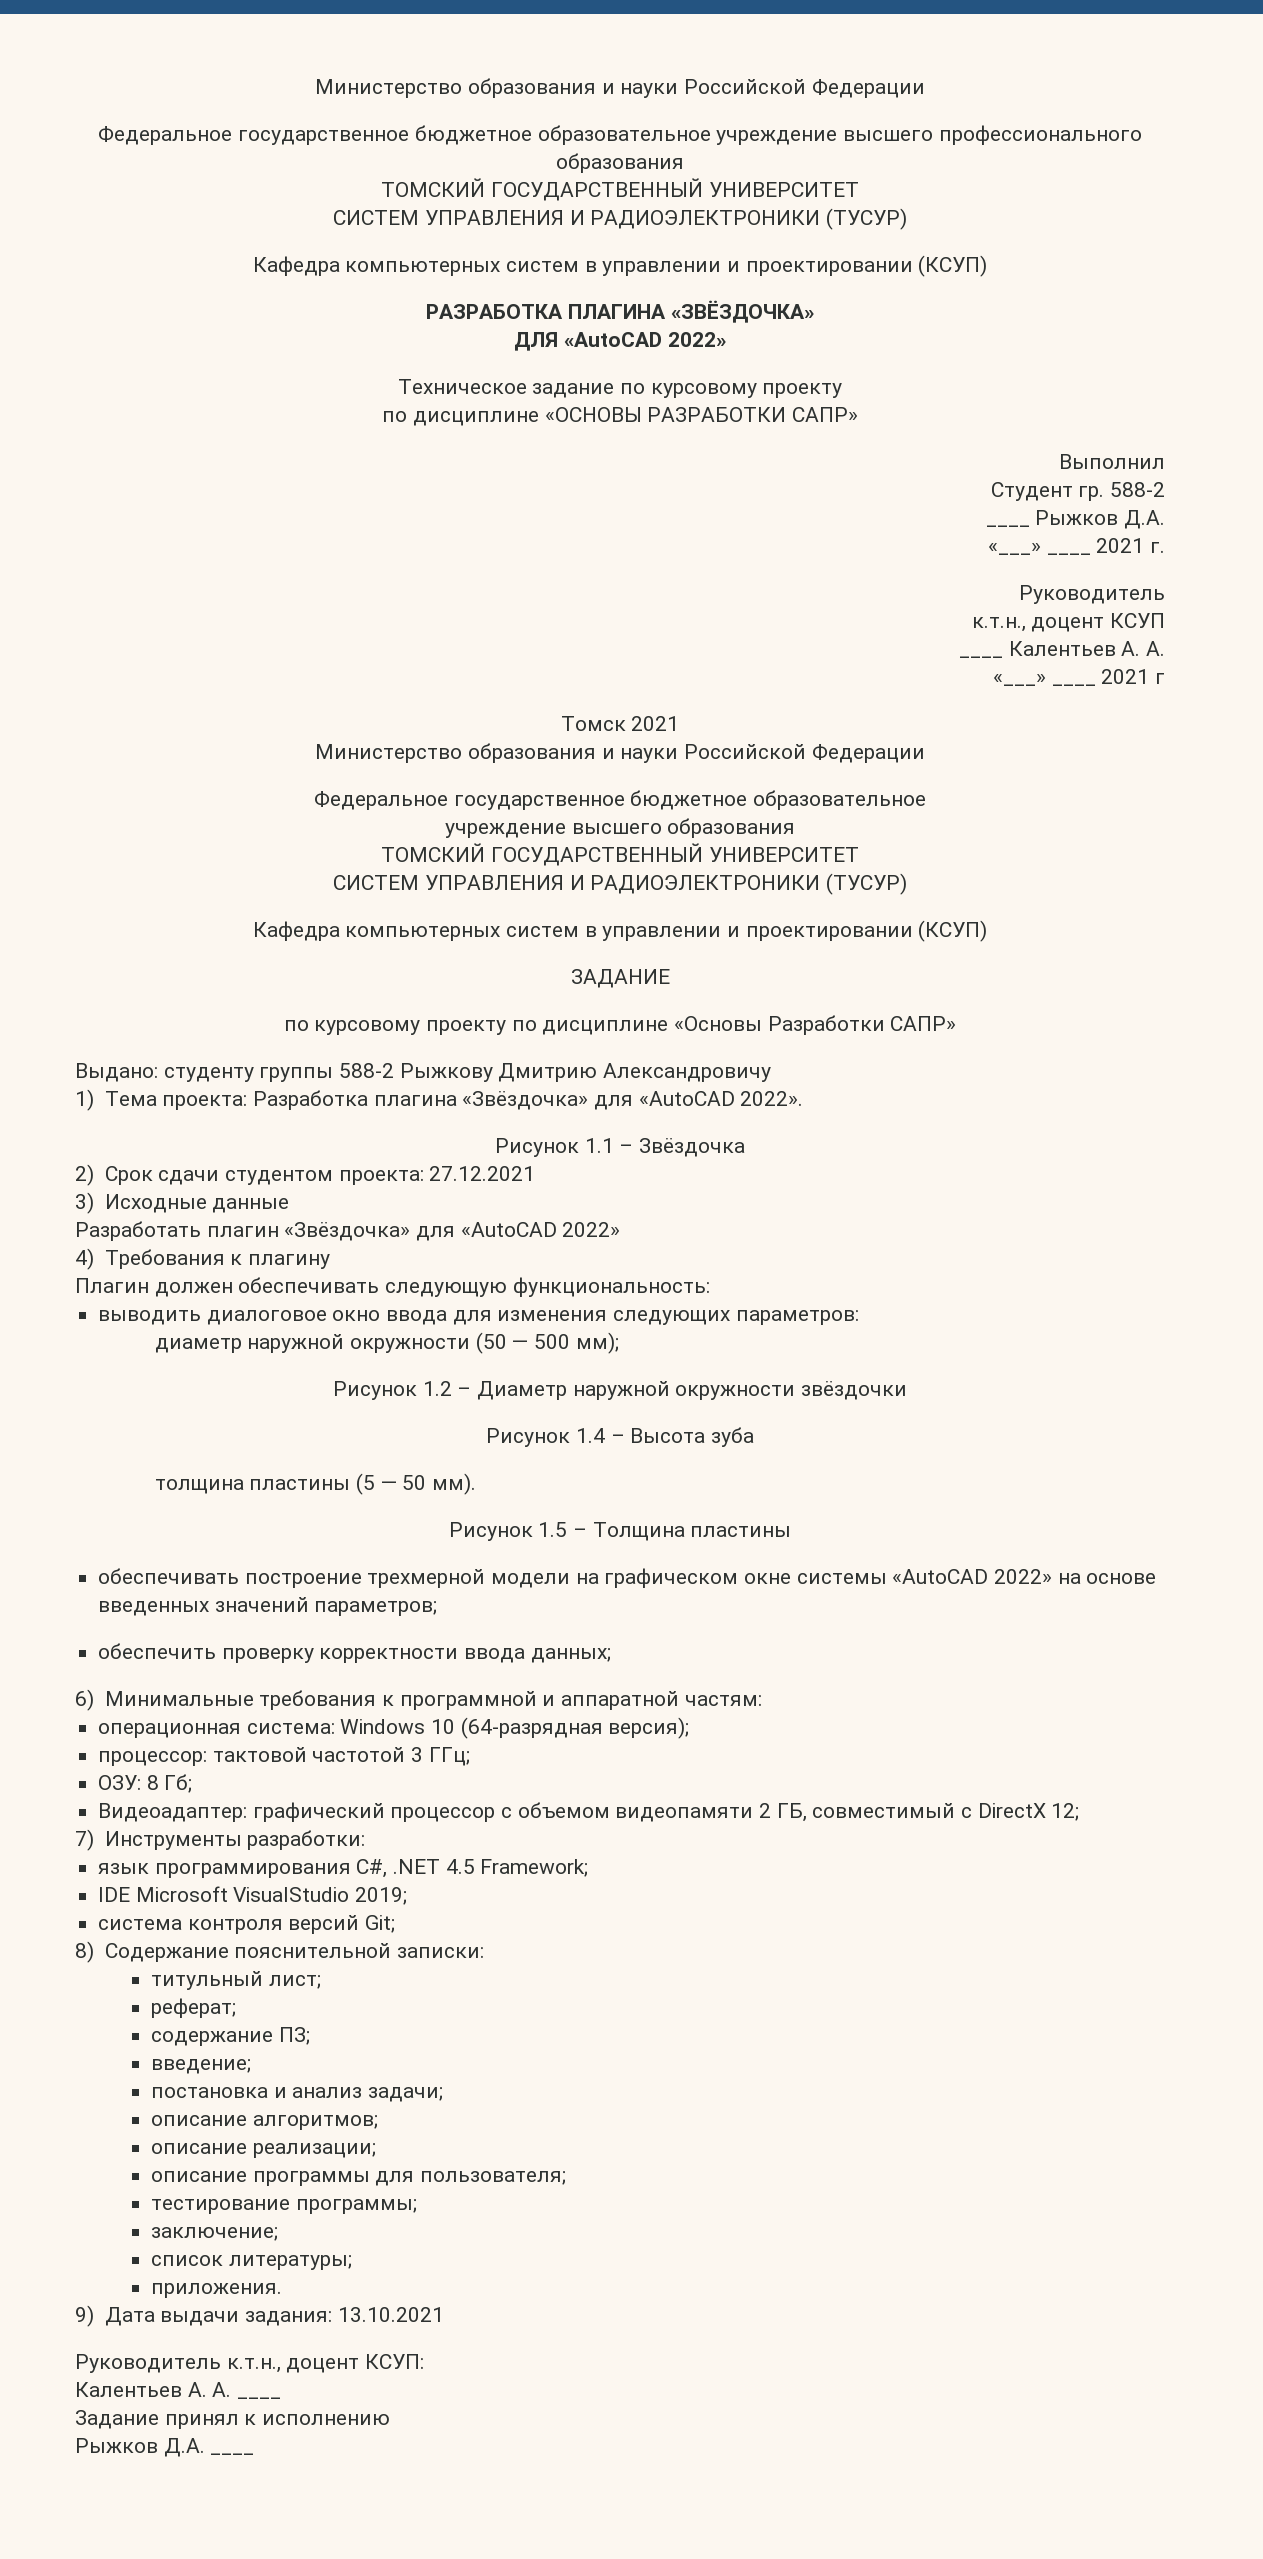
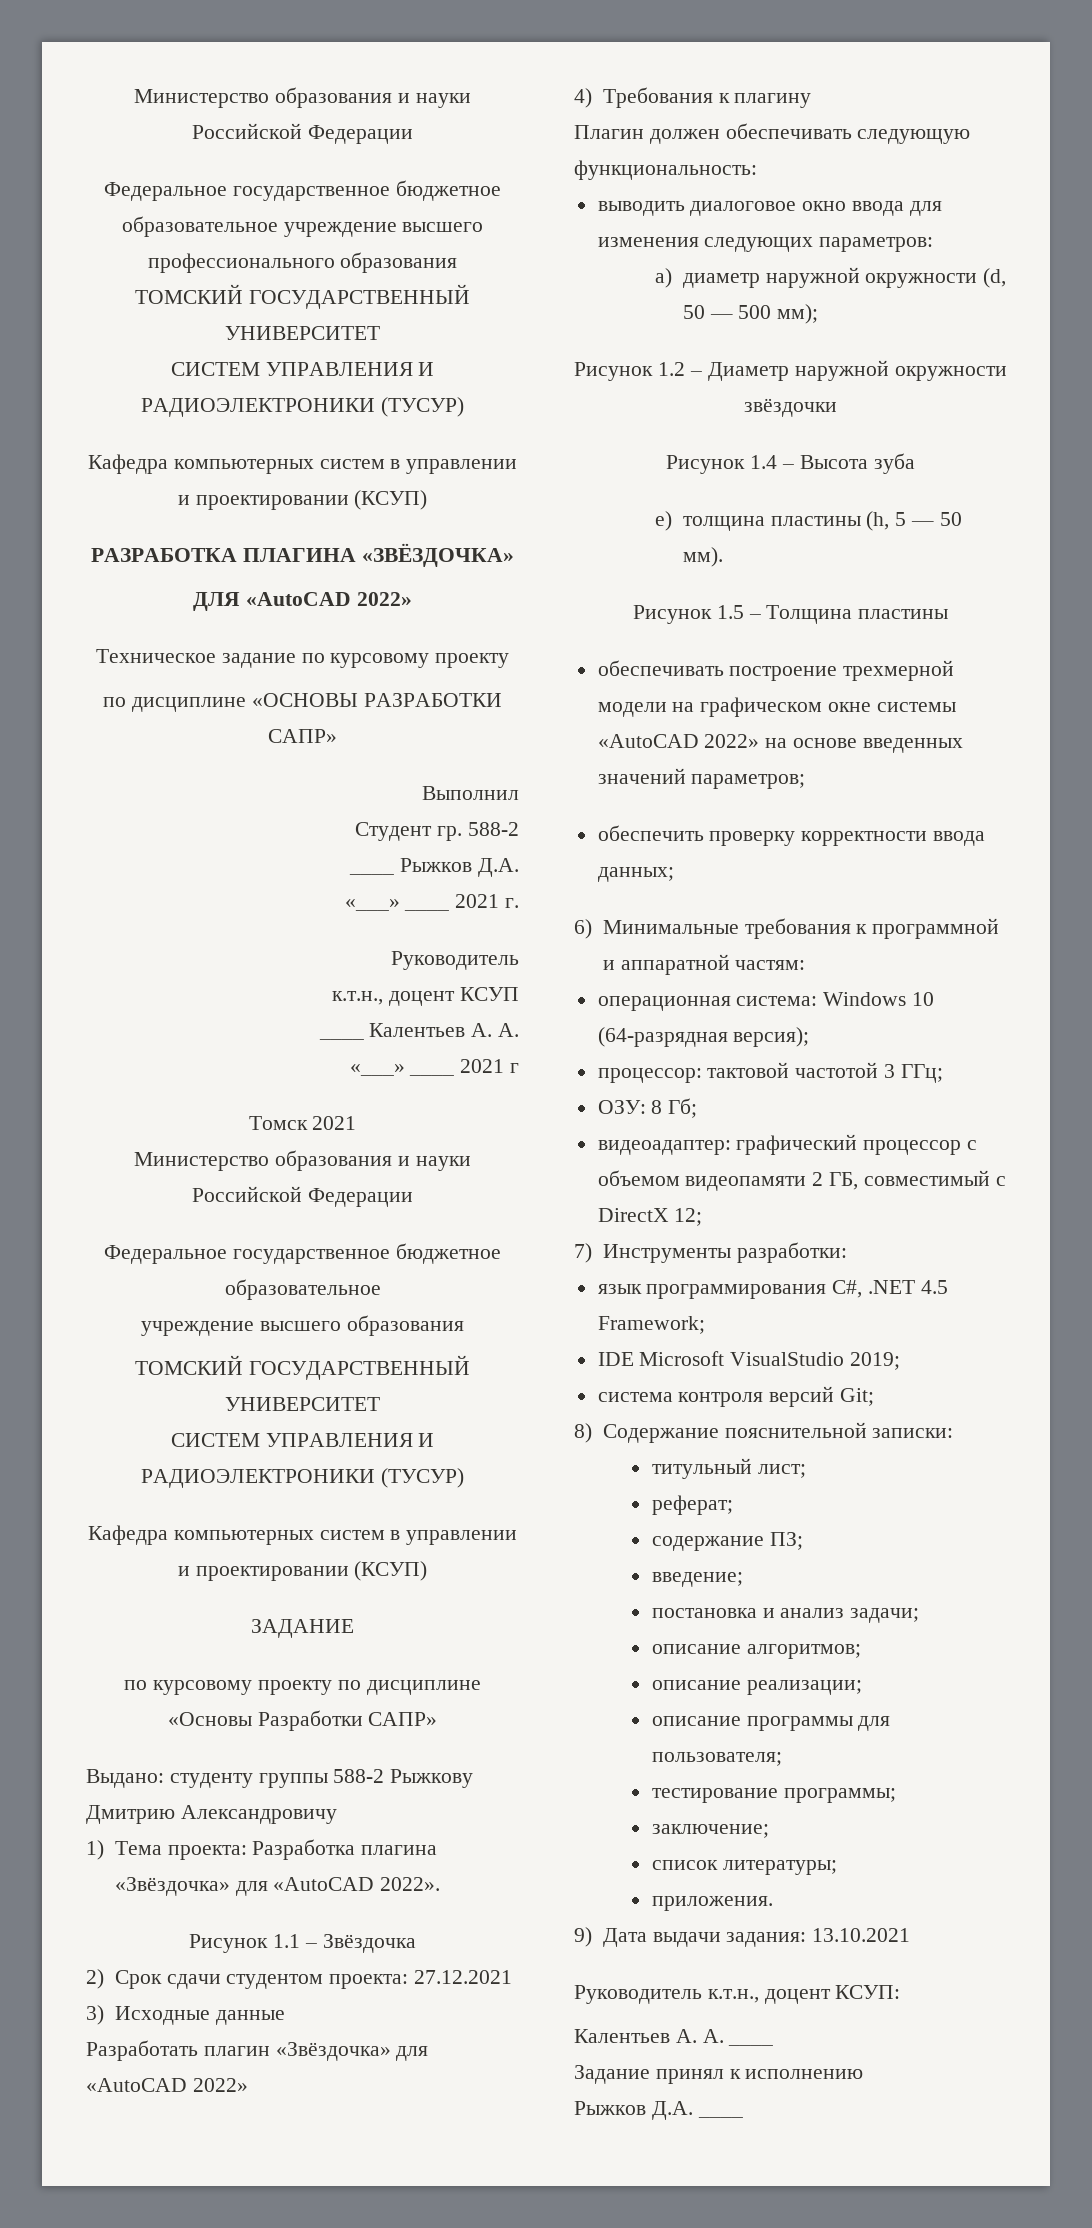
- диаметр наружной окружности (50 — 500 мм);
+ a) диаметр наружной окружности (d, 50 — 500 мм);
- толщина пластины (5 — 50 мм).
+ e) толщина пластины (h, 5 — 50 мм).
- Видеоадаптер: графический процессор с объемом видеопамяти 2 ГБ, совместимый с DirectX 12;
+ видеоадаптер: графический процессор с объемом видеопамяти 2 ГБ, совместимый с DirectX 12;

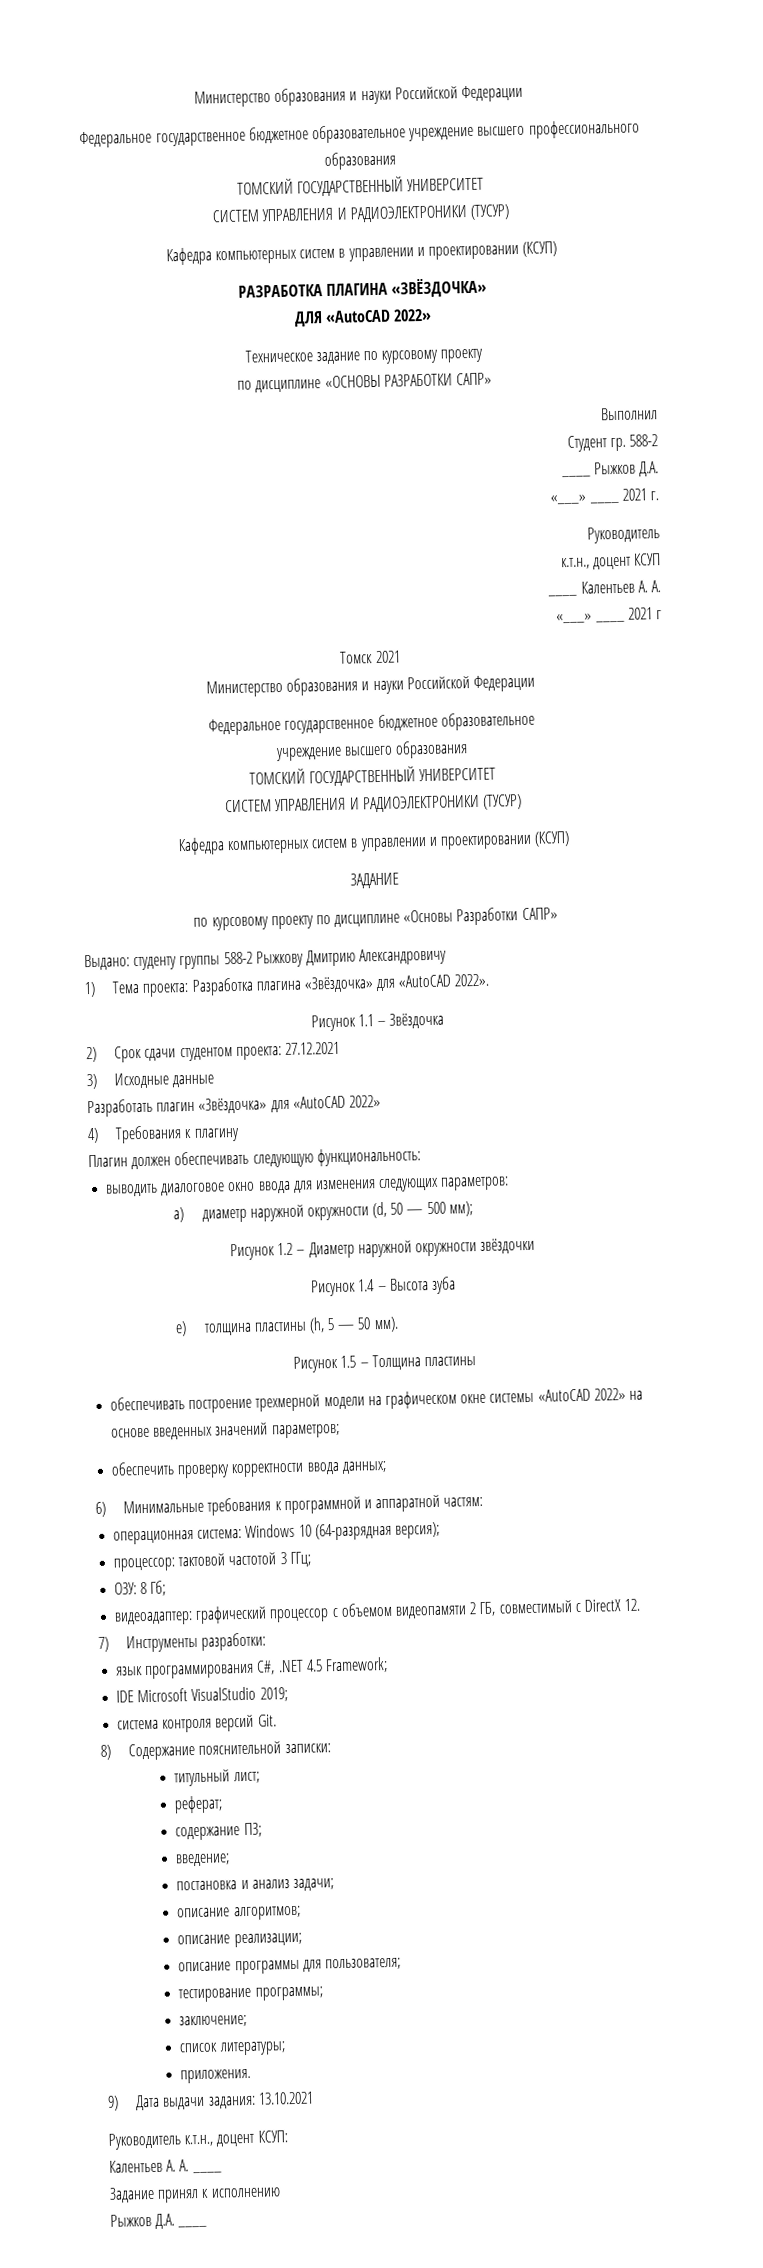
- видеоадаптер: графический процессор с объемом видеопамяти 2 ГБ, совместимый с DirectX 12;
+ видеоадаптер: графический процессор с объемом видеопамяти 2 ГБ, совместимый с DirectX 12.
- система контроля версий Git;
+ система контроля версий Git.

